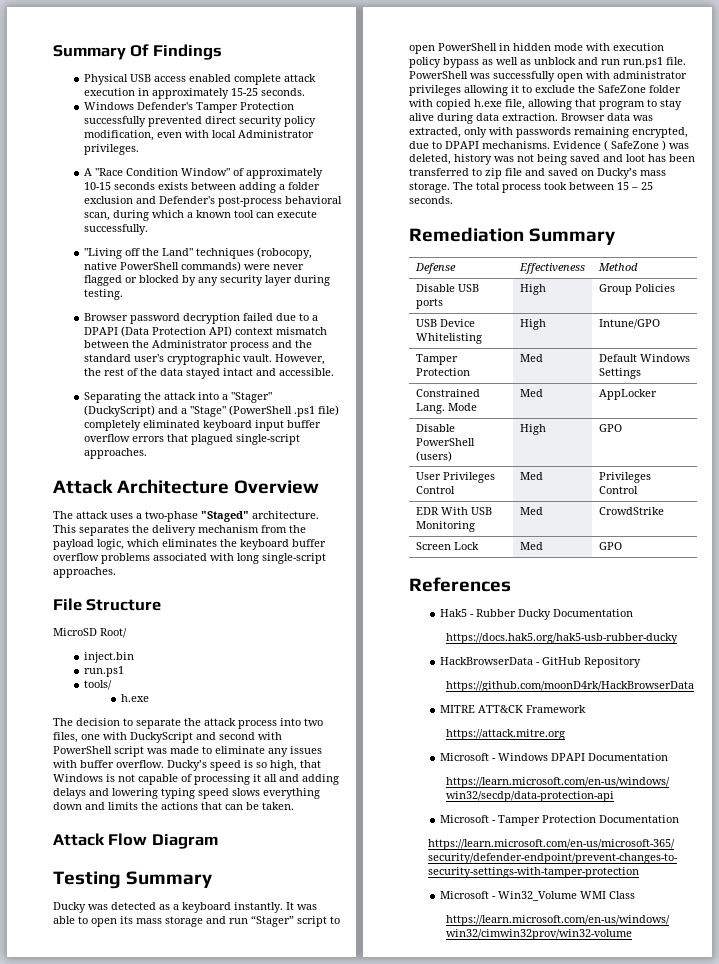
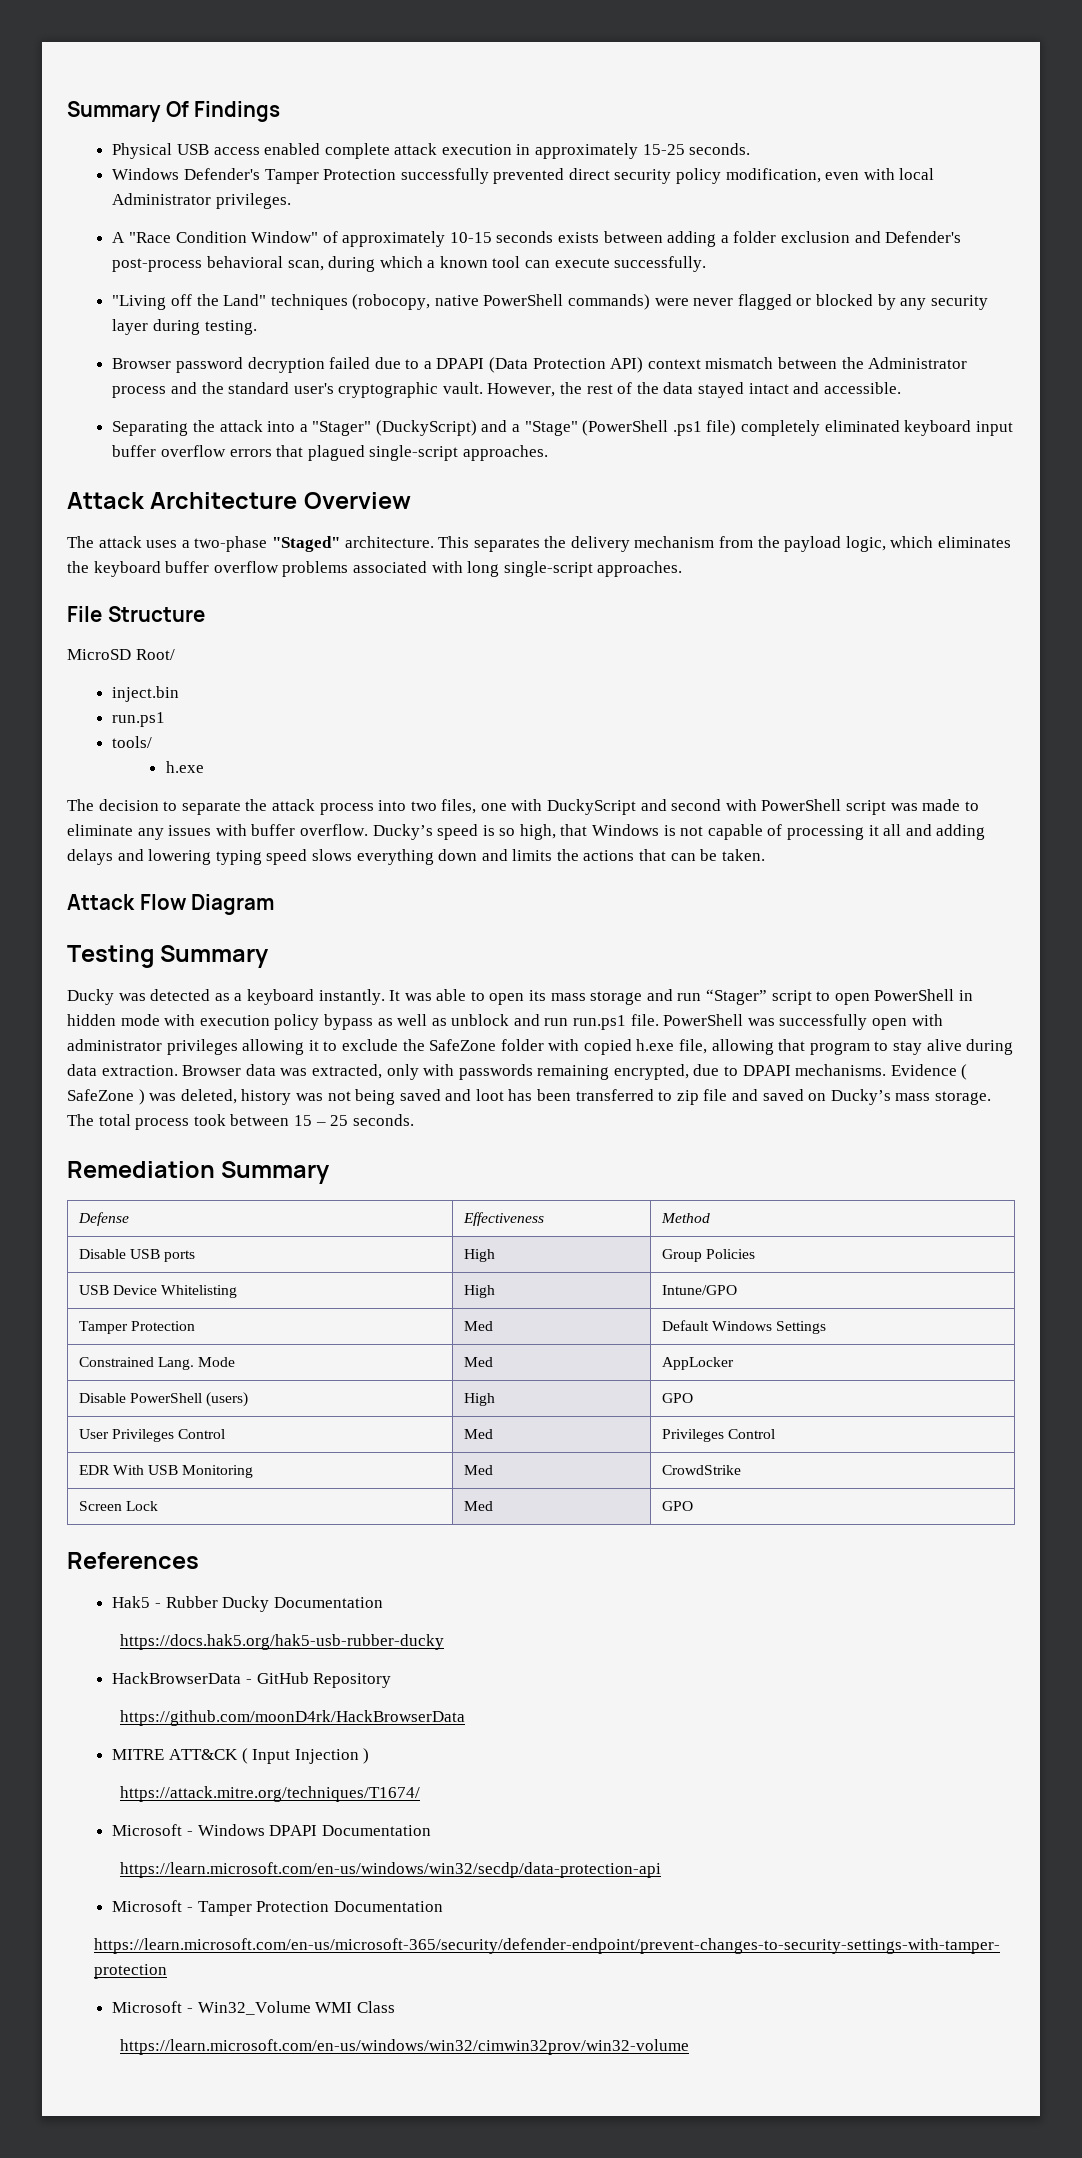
- MITRE ATT&CK Framework
- https://attack.mitre.org
+ MITRE ATT&CK ( Input Injection )
+ https://attack.mitre.org/techniques/T1674/

